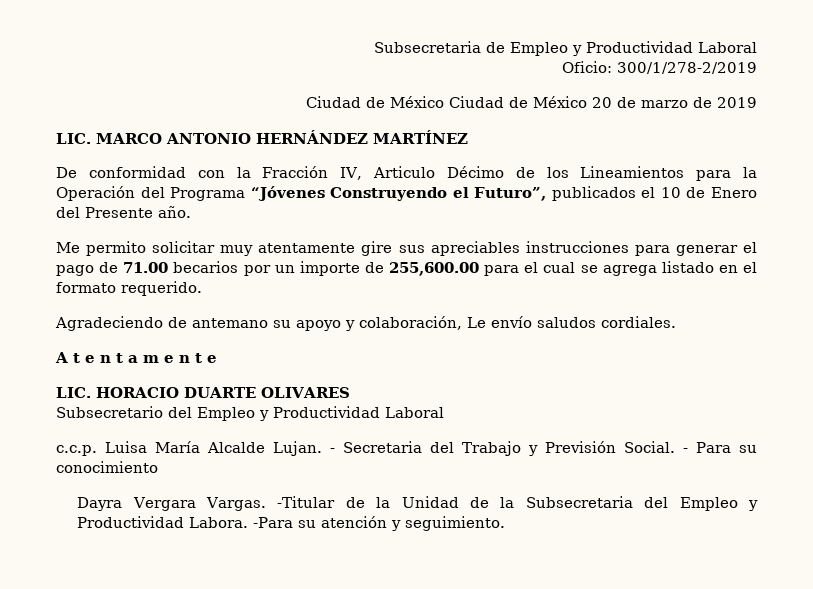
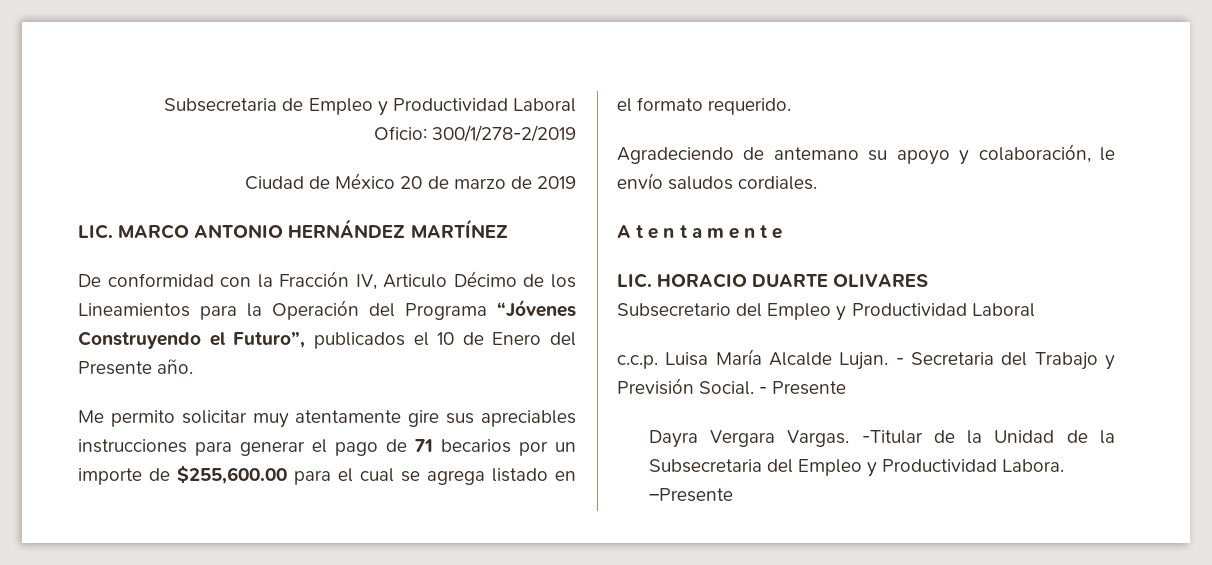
- Ciudad de México Ciudad de México 20 de marzo de 2019
+ Ciudad de México 20 de marzo de 2019
- Me permito solicitar muy atentamente gire sus apreciables instrucciones para generar el pago de 71.00 becarios por un importe de 255,600.00 para el cual se agrega listado en el formato requerido.
+ Me permito solicitar muy atentamente gire sus apreciables instrucciones para generar el pago de 71 becarios por un importe de $255,600.00 para el cual se agrega listado en el formato requerido.
- Agradeciendo de antemano su apoyo y colaboración, Le envío saludos cordiales.
+ Agradeciendo de antemano su apoyo y colaboración, le envío saludos cordiales.
- - Para su conocimiento
+ - Presente
- -Para su atención y seguimiento.
+ –Presente

